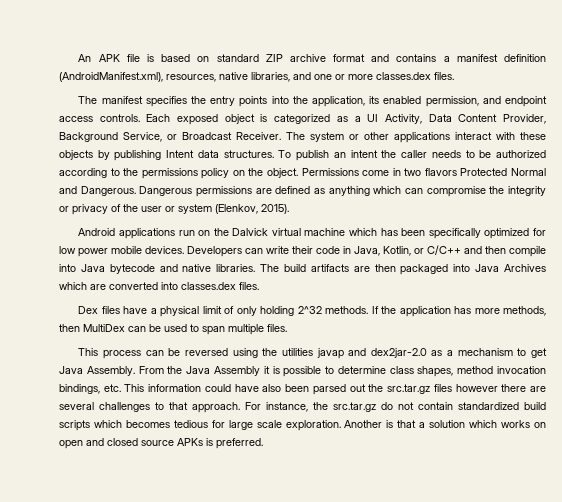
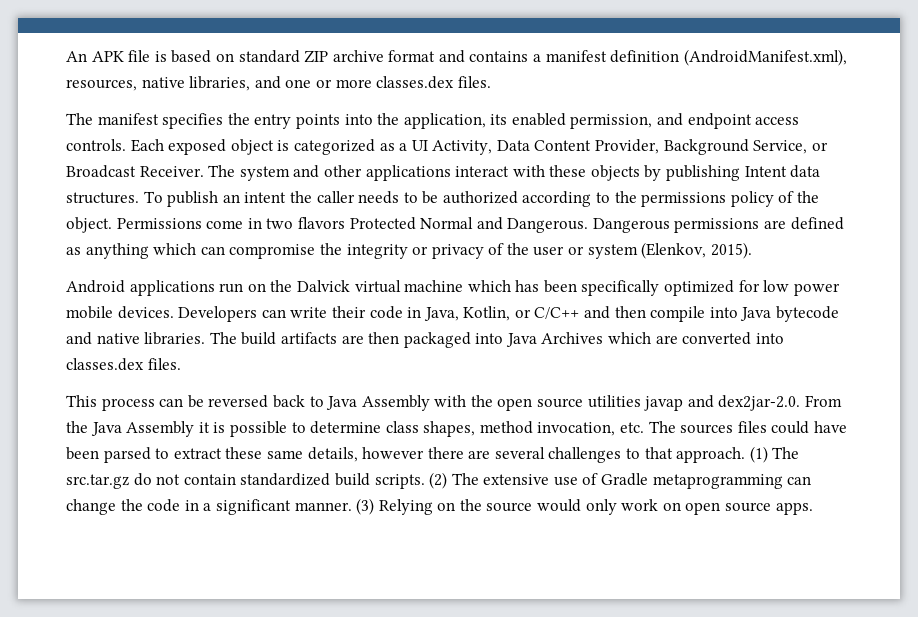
- The system or other applications interact with these objects by publishing Intent data structures.
+ The system and other applications interact with these objects by publishing Intent data structures.
- To publish an intent the caller needs to be authorized according to the permissions policy on the object.
+ To publish an intent the caller needs to be authorized according to the permissions policy of the object.
- Dex files have a physical limit of only holding 2^32 methods. If the application has more methods, then MultiDex can be used to span multiple files.
- This process can be reversed using the utilities javap and dex2jar-2.0 as a mechanism to get Java Assembly. From the Java Assembly it is possible to determine class shapes, method invocation bindings, etc. This information could have also been parsed out the src.tar.gz files however there are several challenges to that approach.
+ This process can be reversed back to Java Assembly with the open source utilities javap and dex2jar-2.0. From the Java Assembly it is possible to determine class shapes, method invocation, etc. The sources files could have been parsed to extract these same details, however there are several challenges to that approach.
- For instance, the src.tar.gz do not contain standardized build scripts which becomes tedious for large scale exploration. Another is that a solution which works on open and closed source APKs is preferred.
+ (1) The src.tar.gz do not contain standardized build scripts. (2) The extensive use of Gradle metaprogramming can change the code in a significant manner. (3) Relying on the source would only work on open source apps.

